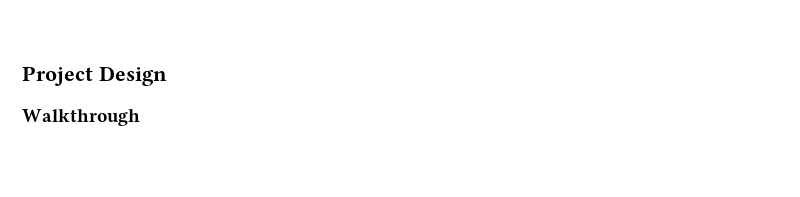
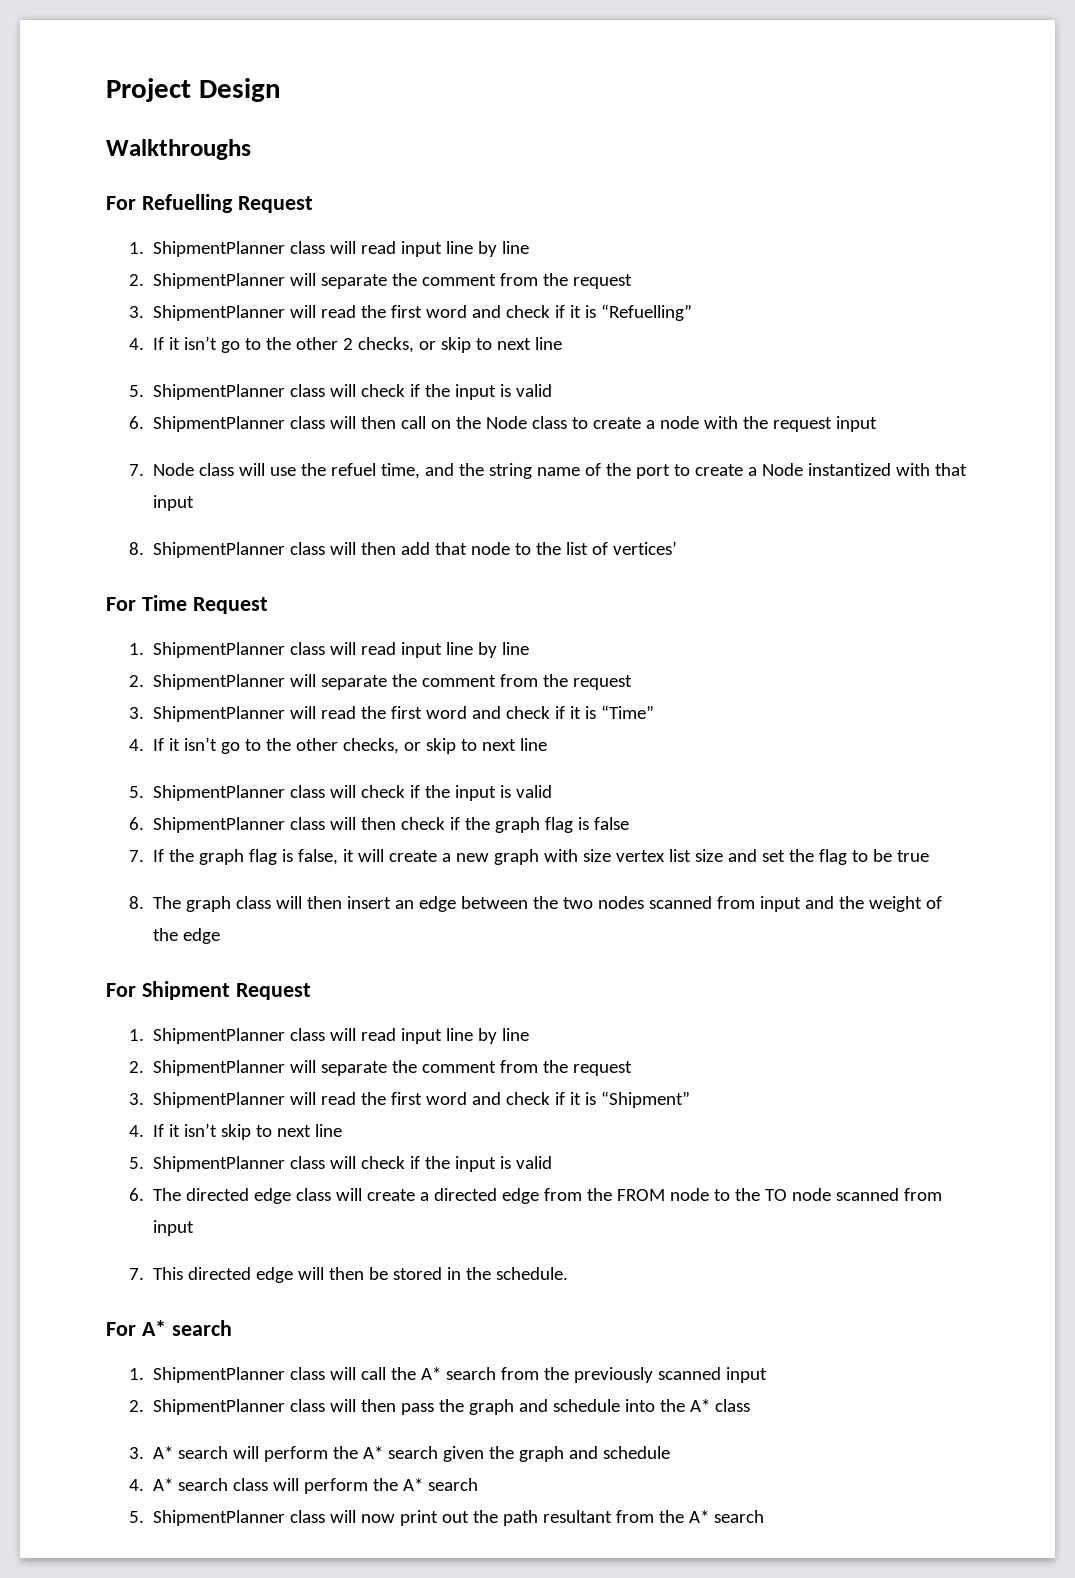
- Walkthrough
+ Walkthroughs
+ For Refuelling Request
+ 1. ShipmentPlanner class will read input line by line
+ 2. ShipmentPlanner will separate the comment from the request
+ 3. ShipmentPlanner will read the first word and check if it is “Refuelling”
+ 4. If it isn’t go to the other 2 checks, or skip to next line
+ 5. ShipmentPlanner class will check if the input is valid
+ 6. ShipmentPlanner class will then call on the Node class to create a node with the request input
+ 7. Node class will use the refuel time, and the string name of the port to create a Node instantized with that input
+ 8. ShipmentPlanner class will then add that node to the list of vertices’
+ For Time Request
+ 1. ShipmentPlanner class will read input line by line
+ 2. ShipmentPlanner will separate the comment from the request
+ 3. ShipmentPlanner will read the first word and check if it is “Time”
+ 4. If it isn’t go to the other checks, or skip to next line
+ 5. ShipmentPlanner class will check if the input is valid
+ 6. ShipmentPlanner class will then check if the graph flag is false
+ 7. If the graph flag is false, it will create a new graph with size vertex list size and set the flag to be true
+ 8. The graph class will then insert an edge between the two nodes scanned from input and the weight of the edge
+ For Shipment Request
+ 1. ShipmentPlanner class will read input line by line
+ 2. ShipmentPlanner will separate the comment from the request
+ 3. ShipmentPlanner will read the first word and check if it is “Shipment”
+ 4. If it isn’t skip to next line
+ 5. ShipmentPlanner class will check if the input is valid
+ 6. The directed edge class will create a directed edge from the FROM node to the TO node scanned from input
+ 7. This directed edge will then be stored in the schedule.
+ For A* search
+ 1. ShipmentPlanner class will call the A* search from the previously scanned input
+ 2. ShipmentPlanner class will then pass the graph and schedule into the A* class
+ 3. A* search will perform the A* search given the graph and schedule
+ 4. A* search class will perform the A* search
+ 5. ShipmentPlanner class will now print out the path resultant from the A* search

